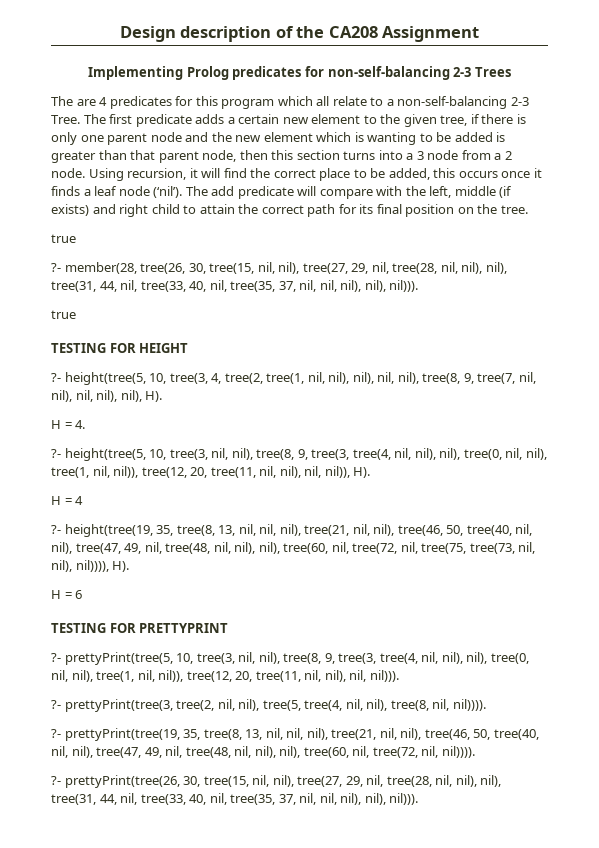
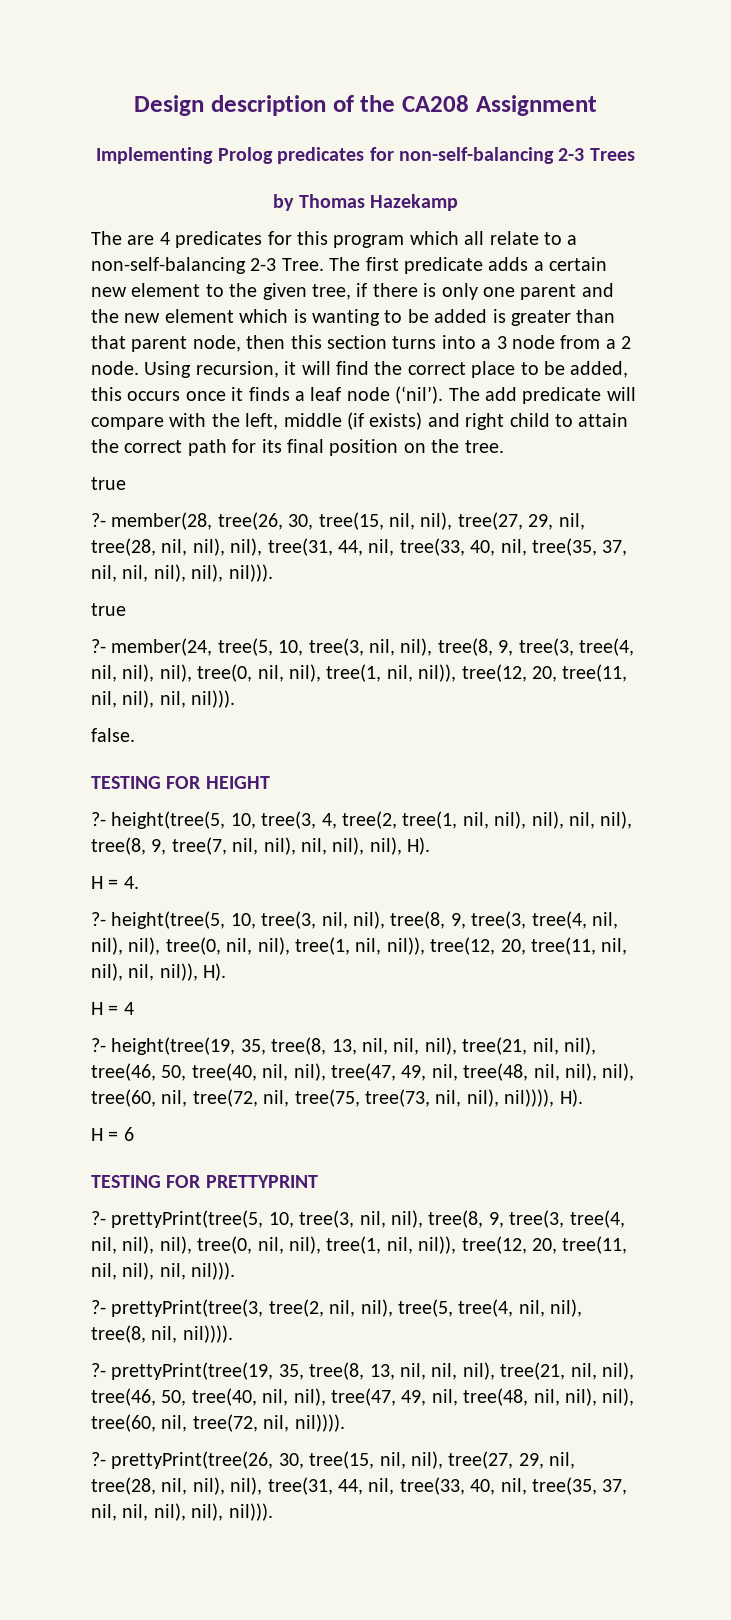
+ by Thomas Hazekamp
- The first predicate adds a certain new element to the given tree, if there is only one parent node and the new element which is wanting to be added is greater than that parent node, then this section turns into a 3 node from a 2 node.
+ The first predicate adds a certain new element to the given tree, if there is only one parent and the new element which is wanting to be added is greater than that parent node, then this section turns into a 3 node from a 2 node.
+ ?- member(24, tree(5, 10, tree(3, nil, nil), tree(8, 9, tree(3, tree(4, nil, nil), nil), tree(0, nil, nil), tree(1, nil, nil)), tree(12, 20, tree(11, nil, nil), nil, nil))).
+ false.

